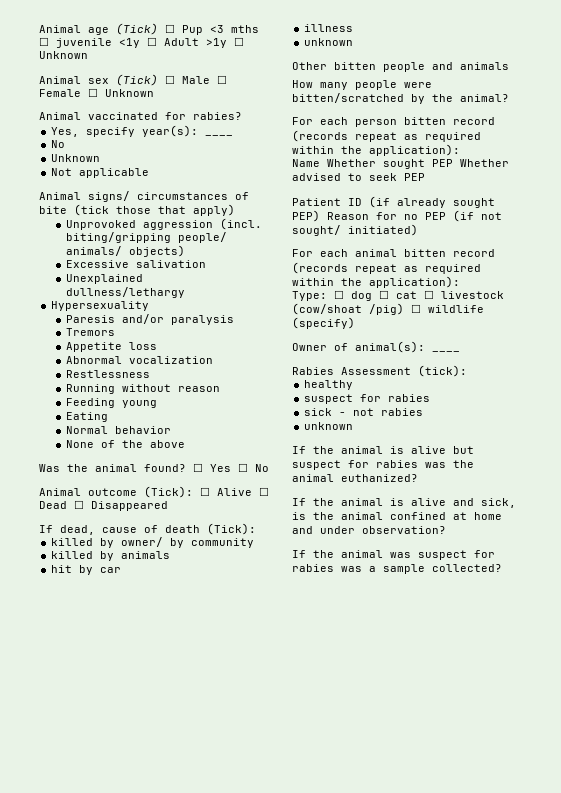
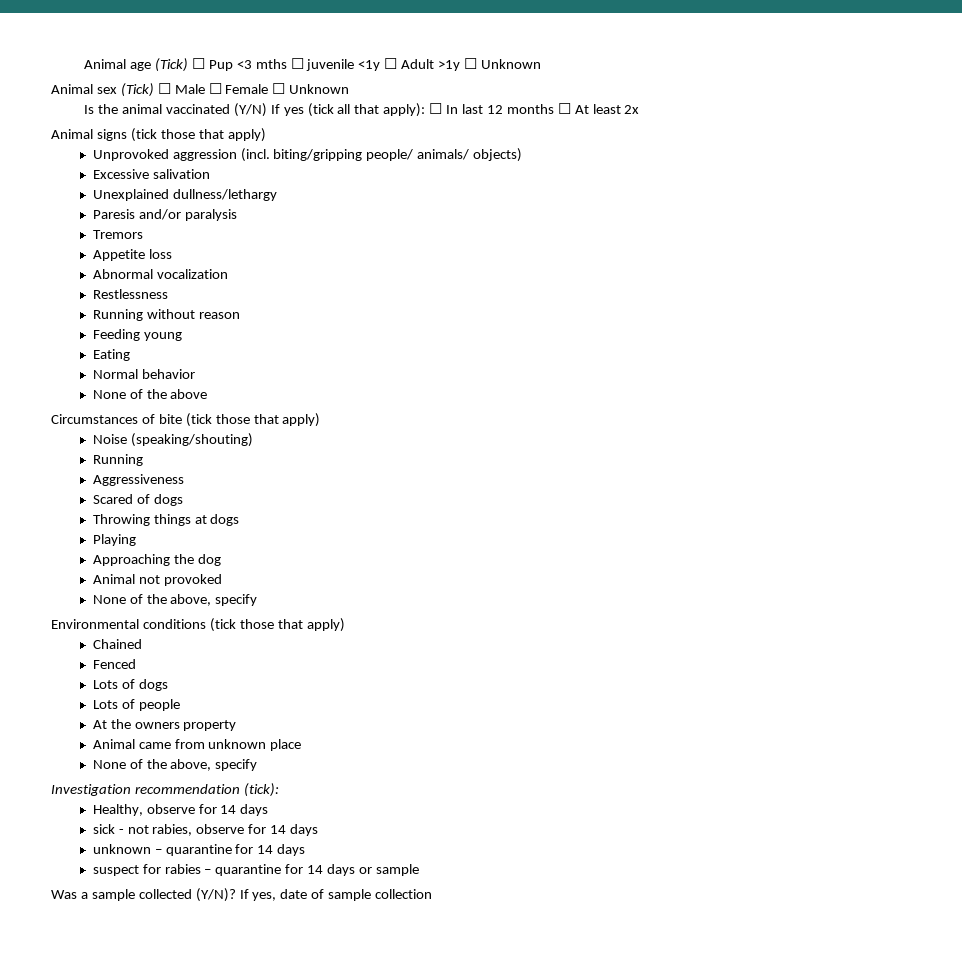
- Animal vaccinated for rabies?
- Yes, specify year(s): ____
- No
- Unknown
- Not applicable
- Animal signs/ circumstances of bite (tick those that apply)
+ Is the animal vaccinated (Y/N) If yes (tick all that apply): ☐ In last 12 months ☐ At least 2x
+ Animal signs (tick those that apply)
- Hypersexuality
- Was the animal found? ☐ Yes ☐ No
- Animal outcome (Tick): ☐ Alive ☐ Dead ☐ Disappeared
- If dead, cause of death (Tick):
- killed by owner/ by community
- killed by animals
- hit by car
- illness
- unknown
- Other bitten people and animals
- How many people were bitten/scratched by the animal?
- For each person bitten record (records repeat as required within the application):
- Name Whether sought PEP Whether advised to seek PEP
- Patient ID (if already sought PEP) Reason for no PEP (if not sought/ initiated)
- For each animal bitten record (records repeat as required within the application):
- Type: ☐ dog ☐ cat ☐ livestock (cow/shoat /pig) ☐ wildlife (specify)
- Owner of animal(s): ____
- Rabies Assessment (tick):
- healthy
- suspect for rabies
- sick - not rabies
- unknown
- If the animal is alive but suspect for rabies was the animal euthanized?
- If the animal is alive and sick, is the animal confined at home and under observation?
- If the animal was suspect for rabies was a sample collected?
+ Circumstances of bite (tick those that apply)
+ Noise (speaking/shouting)
+ Running
+ Aggressiveness
+ Scared of dogs
+ Throwing things at dogs
+ Playing
+ Approaching the dog
+ Animal not provoked
+ None of the above, specify
+ Environmental conditions (tick those that apply)
+ Chained
+ Fenced
+ Lots of dogs
+ Lots of people
+ At the owners property
+ Animal came from unknown place
+ None of the above, specify
+ Investigation recommendation (tick):
+ Healthy, observe for 14 days
+ sick - not rabies, observe for 14 days
+ unknown – quarantine for 14 days
+ suspect for rabies – quarantine for 14 days or sample
+ Was a sample collected (Y/N)? If yes, date of sample collection

